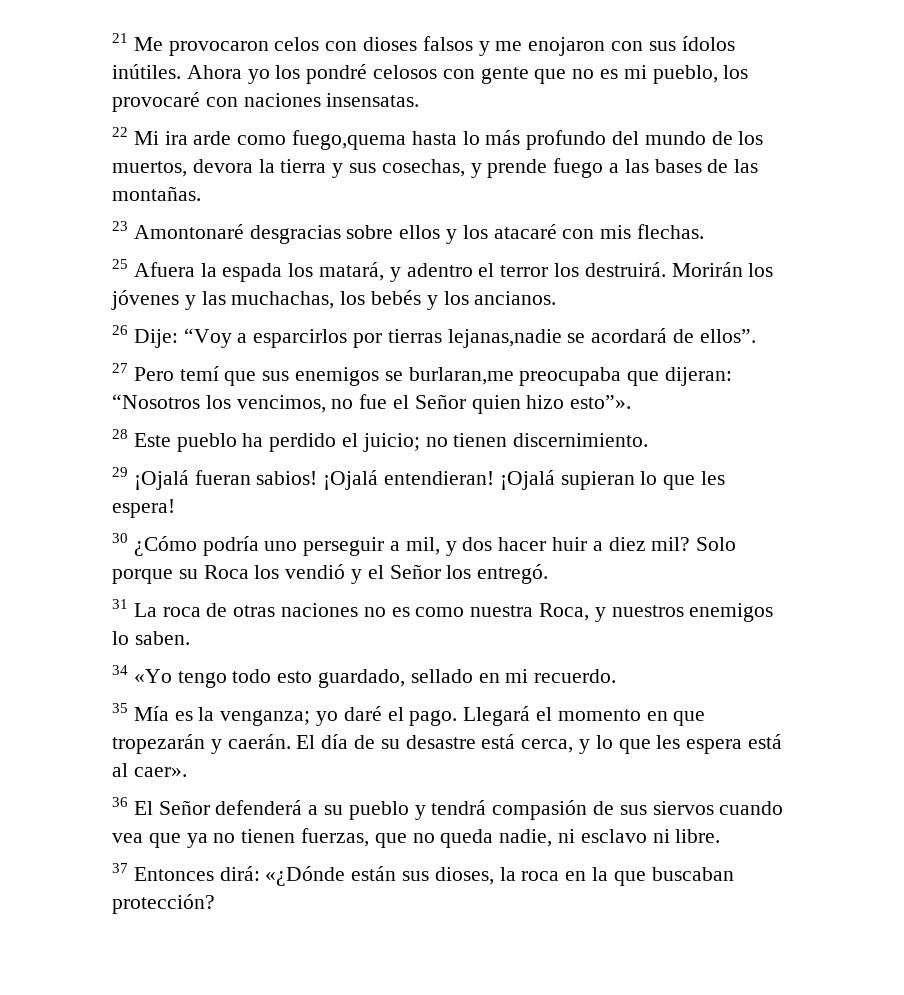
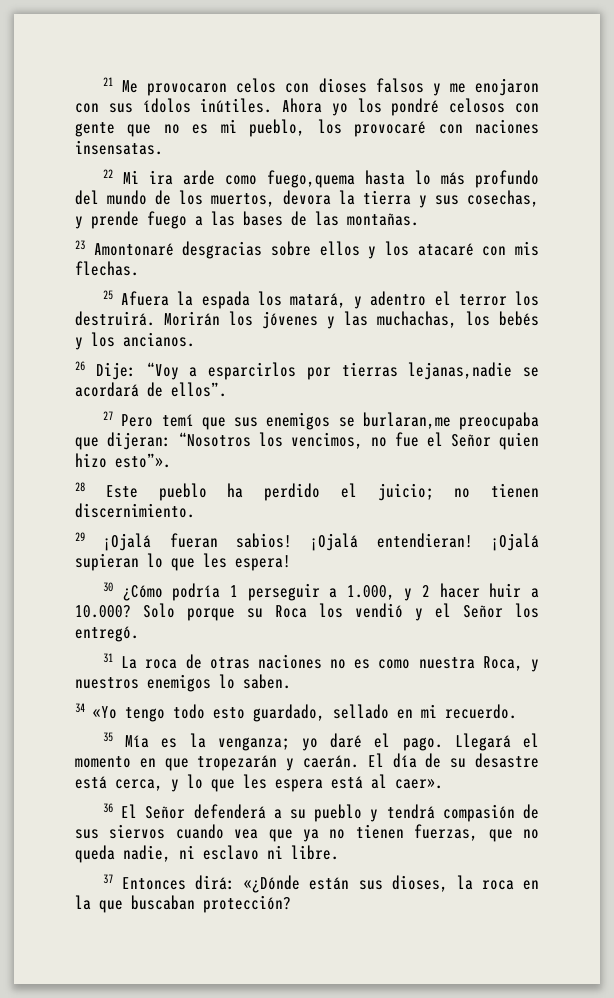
- 30 ¿Cómo podría uno perseguir a mil, y dos hacer huir a diez mil?
+ 30 ¿Cómo podría 1 perseguir a 1.000, y 2 hacer huir a 10.000?

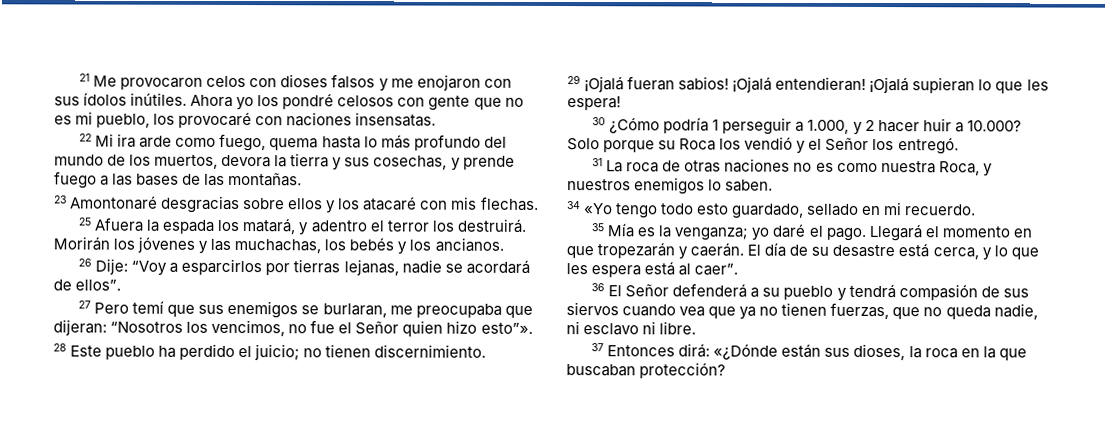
- 22 Mi ira arde como fuego,quema hasta lo más profundo del mundo de los muertos, devora la tierra y sus cosechas, y prende fuego a las bases de las montañas.
+ 22 Mi ira arde como fuego, quema hasta lo más profundo del mundo de los muertos, devora la tierra y sus cosechas, y prende fuego a las bases de las montañas.
- 26 Dije: “Voy a esparcirlos por tierras lejanas,nadie se acordará de ellos”.
+ 26 Dije: “Voy a esparcirlos por tierras lejanas, nadie se acordará de ellos”.
- 27 Pero temí que sus enemigos se burlaran,me preocupaba que dijeran: “Nosotros los vencimos, no fue el Señor quien hizo esto”».
+ 27 Pero temí que sus enemigos se burlaran, me preocupaba que dijeran: “Nosotros los vencimos, no fue el Señor quien hizo esto”».
- El día de su desastre está cerca, y lo que les espera está al caer».
+ El día de su desastre está cerca, y lo que les espera está al caer”.

